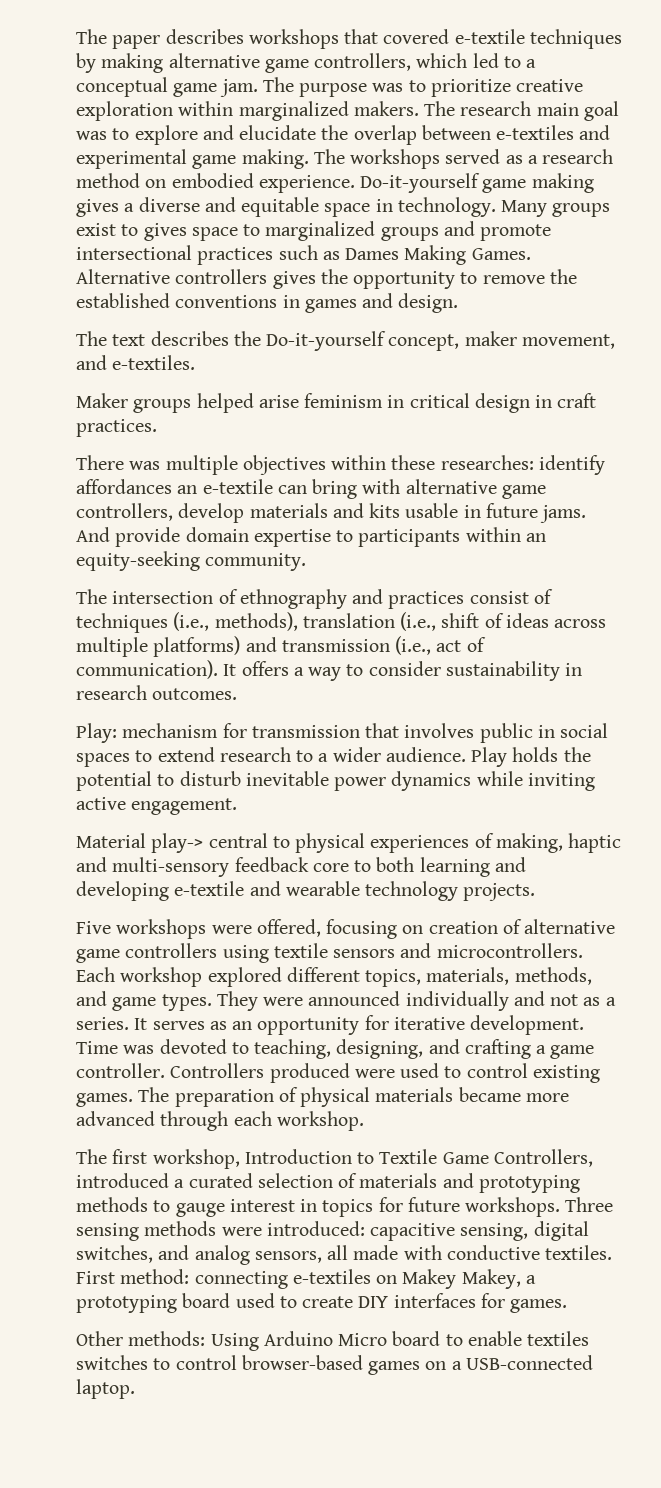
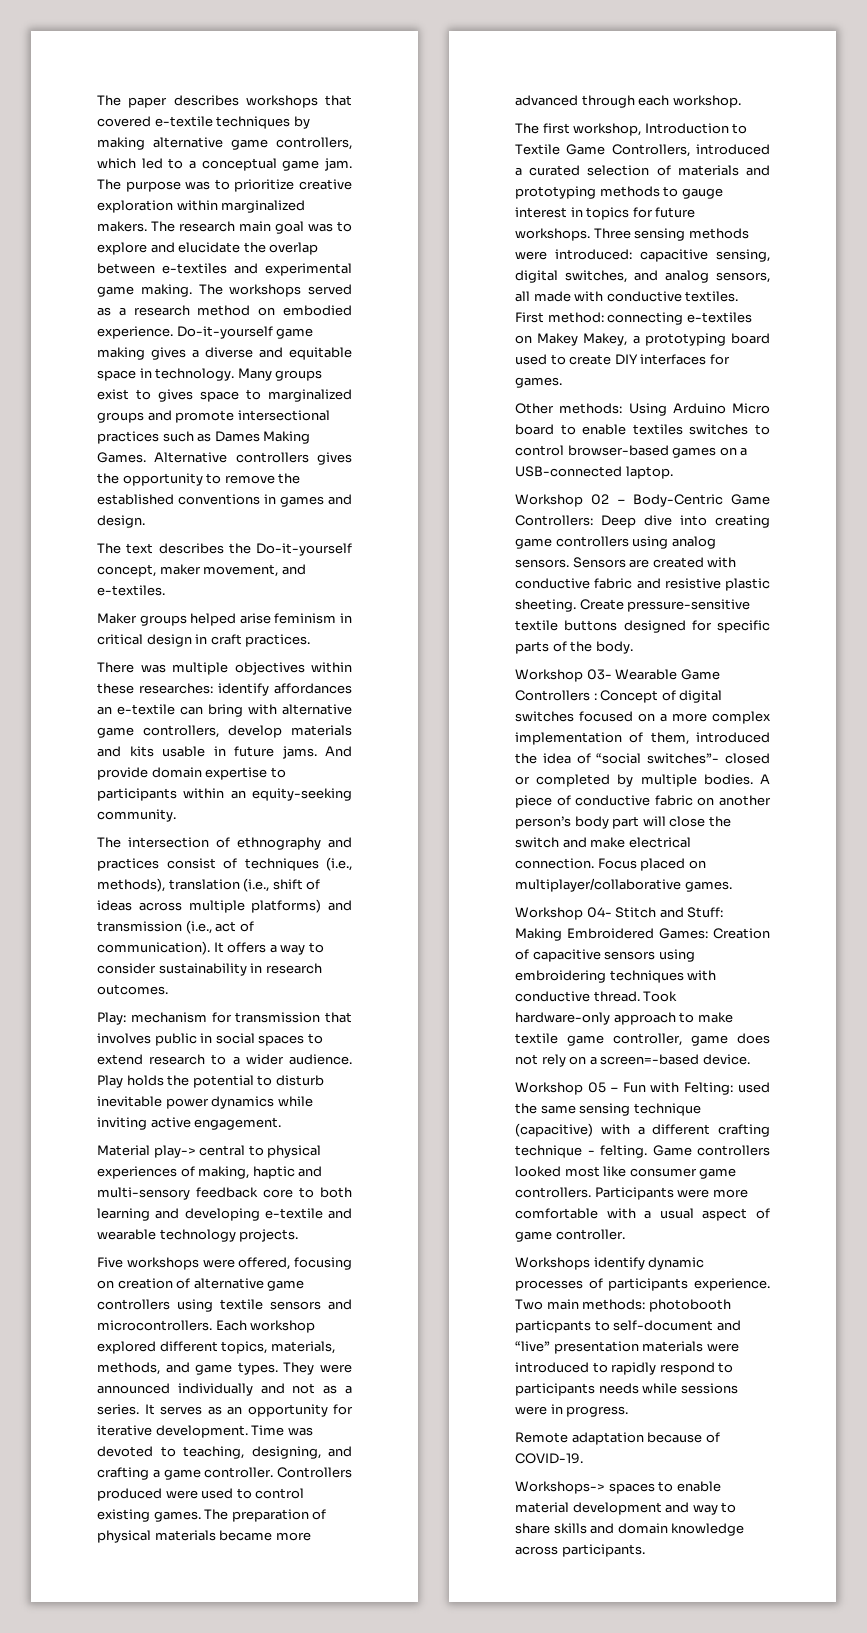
+ Workshop 02 – Body-Centric Game Controllers: Deep dive into creating game controllers using analog sensors. Sensors are created with conductive fabric and resistive plastic sheeting. Create pressure-sensitive textile buttons designed for specific parts of the body.
+ Workshop 03- Wearable Game Controllers : Concept of digital switches focused on a more complex implementation of them, introduced the idea of “social switches”- closed or completed by multiple bodies. A piece of conductive fabric on another person’s body part will close the switch and make electrical connection. Focus placed on multiplayer/collaborative games.
+ Workshop 04- Stitch and Stuff: Making Embroidered Games: Creation of capacitive sensors using embroidering techniques with conductive thread. Took hardware-only approach to make textile game controller, game does not rely on a screen=-based device.
+ Workshop 05 – Fun with Felting: used the same sensing technique (capacitive) with a different crafting technique - felting. Game controllers looked most like consumer game controllers. Participants were more comfortable with a usual aspect of game controller.
+ Workshops identify dynamic processes of participants experience. Two main methods: photobooth particpants to self-document and “live” presentation materials were introduced to rapidly respond to participants needs while sessions were in progress.
+ Remote adaptation because of COVID-19.
+ Workshops-> spaces to enable material development and way to share skills and domain knowledge across participants.

